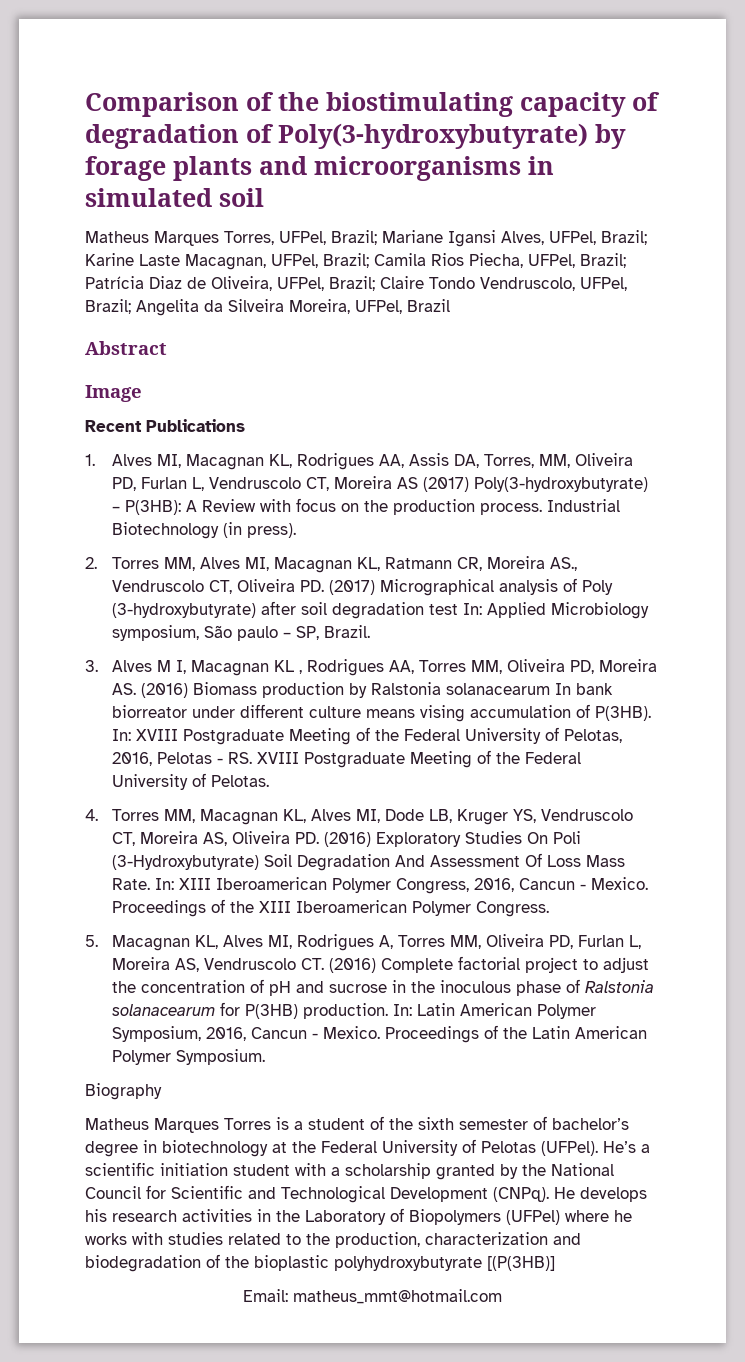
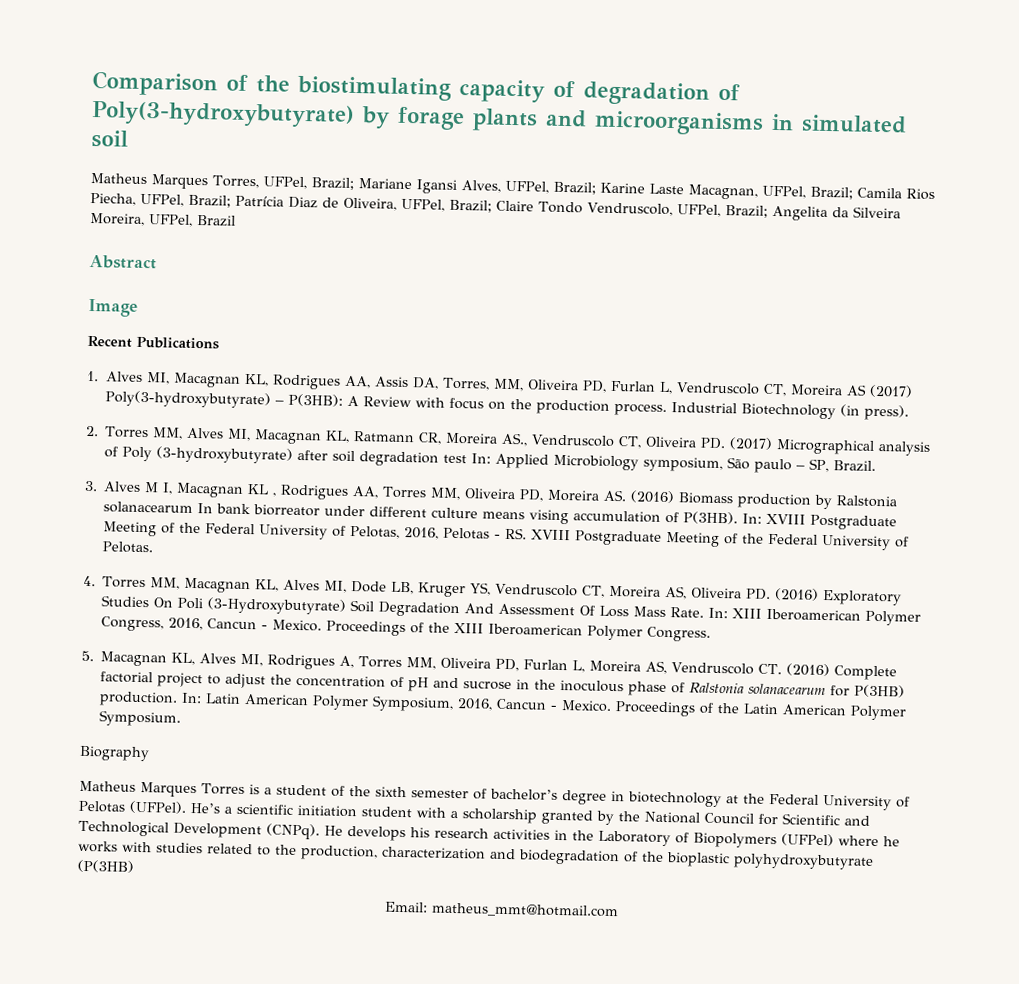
- He develops his research activities in the Laboratory of Biopolymers (UFPel) where he works with studies related to the production, characterization and biodegradation of the bioplastic polyhydroxybutyrate [(P(3HB)]
+ He develops his research activities in the Laboratory of Biopolymers (UFPel) where he works with studies related to the production, characterization and biodegradation of the bioplastic polyhydroxybutyrate (P(3HB)

